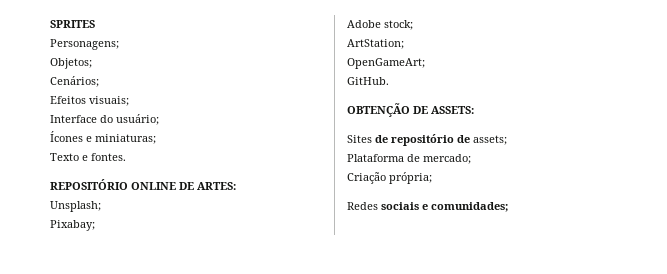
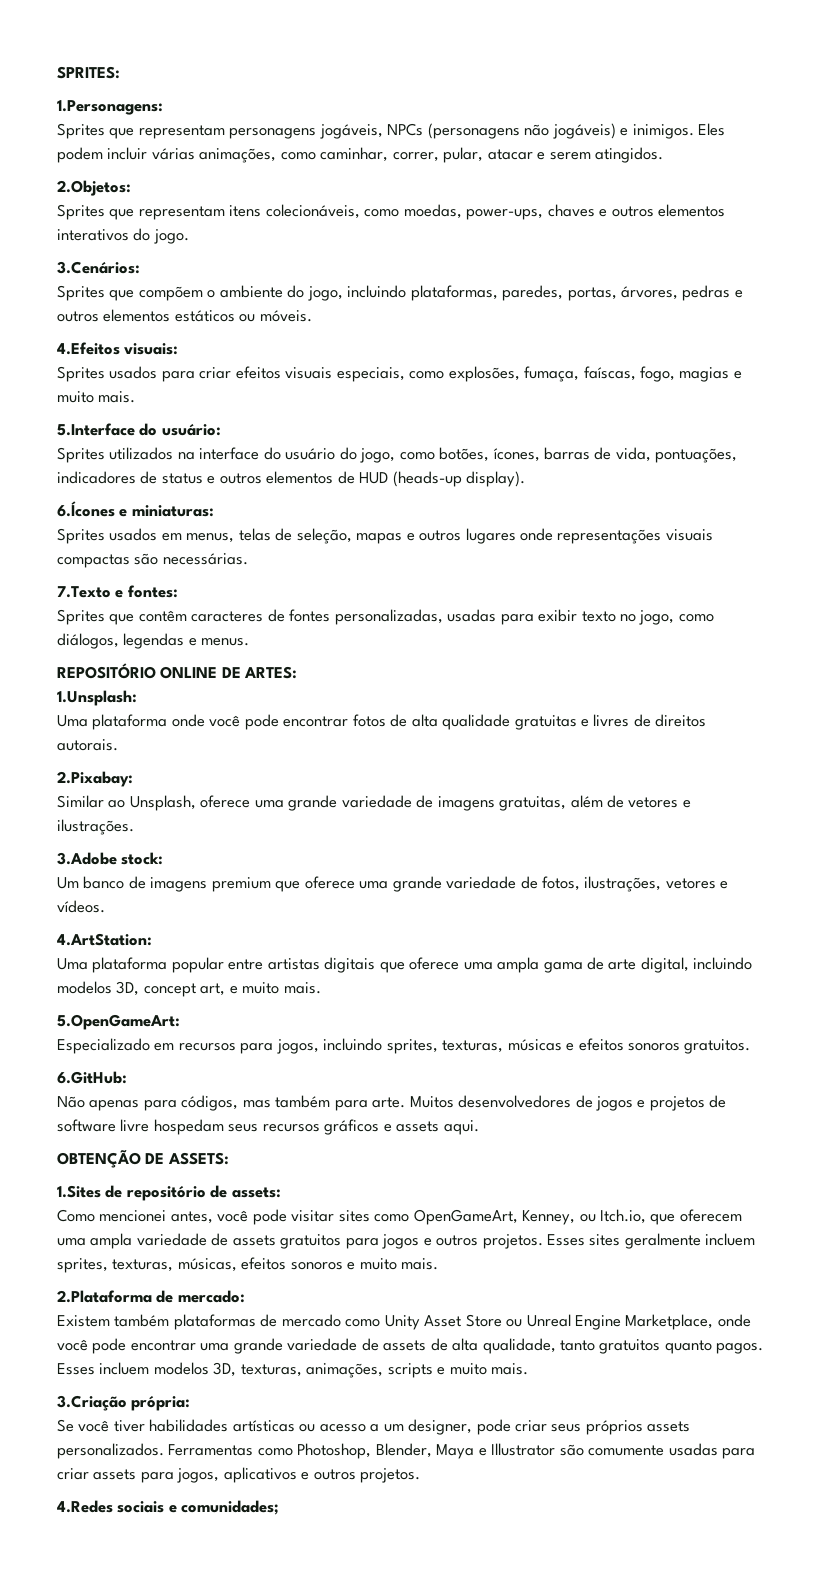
- SPRITES
- Personagens;
- Objetos;
- Cenários;
- Efeitos visuais;
- Interface do usuário;
- Ícones e miniaturas;
- Texto e fontes.
+ SPRITES:
+ 1.Personagens:
+ Sprites que representam personagens jogáveis, NPCs (personagens não jogáveis) e inimigos. Eles podem incluir várias animações, como caminhar, correr, pular, atacar e serem atingidos.
+ 2.Objetos:
+ Sprites que representam itens colecionáveis, como moedas, power-ups, chaves e outros elementos interativos do jogo.
+ 3.Cenários:
+ Sprites que compõem o ambiente do jogo, incluindo plataformas, paredes, portas, árvores, pedras e outros elementos estáticos ou móveis.
+ 4.Efeitos visuais:
+ Sprites usados para criar efeitos visuais especiais, como explosões, fumaça, faíscas, fogo, magias e muito mais.
+ 5.Interface do usuário:
+ Sprites utilizados na interface do usuário do jogo, como botões, ícones, barras de vida, pontuações, indicadores de status e outros elementos de HUD (heads-up display).
+ 6.Ícones e miniaturas:
+ Sprites usados em menus, telas de seleção, mapas e outros lugares onde representações visuais compactas são necessárias.
+ 7.Texto e fontes:
+ Sprites que contêm caracteres de fontes personalizadas, usadas para exibir texto no jogo, como diálogos, legendas e menus.
  REPOSITÓRIO ONLINE DE ARTES:
- Unsplash;
- Pixabay;
- Adobe stock;
- ArtStation;
- OpenGameArt;
- GitHub.
+ 1.Unsplash:
+ Uma plataforma onde você pode encontrar fotos de alta qualidade gratuitas e livres de direitos autorais.
+ 2.Pixabay:
+ Similar ao Unsplash, oferece uma grande variedade de imagens gratuitas, além de vetores e ilustrações.
+ 3.Adobe stock:
+ Um banco de imagens premium que oferece uma grande variedade de fotos, ilustrações, vetores e vídeos.
+ 4.ArtStation:
+ Uma plataforma popular entre artistas digitais que oferece uma ampla gama de arte digital, incluindo modelos 3D, concept art, e muito mais.
+ 5.OpenGameArt:
+ Especializado em recursos para jogos, incluindo sprites, texturas, músicas e efeitos sonoros gratuitos.
+ 6.GitHub:
+ Não apenas para códigos, mas também para arte. Muitos desenvolvedores de jogos e projetos de software livre hospedam seus recursos gráficos e assets aqui.
- Sites de repositório de assets;
- Plataforma de mercado;
- Criação própria;
- Redes sociais e comunidades;
+ 1.Sites de repositório de assets:
+ Como mencionei antes, você pode visitar sites como OpenGameArt, Kenney, ou Itch.io, que oferecem uma ampla variedade de assets gratuitos para jogos e outros projetos. Esses sites geralmente incluem sprites, texturas, músicas, efeitos sonoros e muito mais.
+ 2.Plataforma de mercado:
+ Existem também plataformas de mercado como Unity Asset Store ou Unreal Engine Marketplace, onde você pode encontrar uma grande variedade de assets de alta qualidade, tanto gratuitos quanto pagos. Esses incluem modelos 3D, texturas, animações, scripts e muito mais.
+ 3.Criação própria:
+ Se você tiver habilidades artísticas ou acesso a um designer, pode criar seus próprios assets personalizados. Ferramentas como Photoshop, Blender, Maya e Illustrator são comumente usadas para criar assets para jogos, aplicativos e outros projetos.
+ 4.Redes sociais e comunidades;

